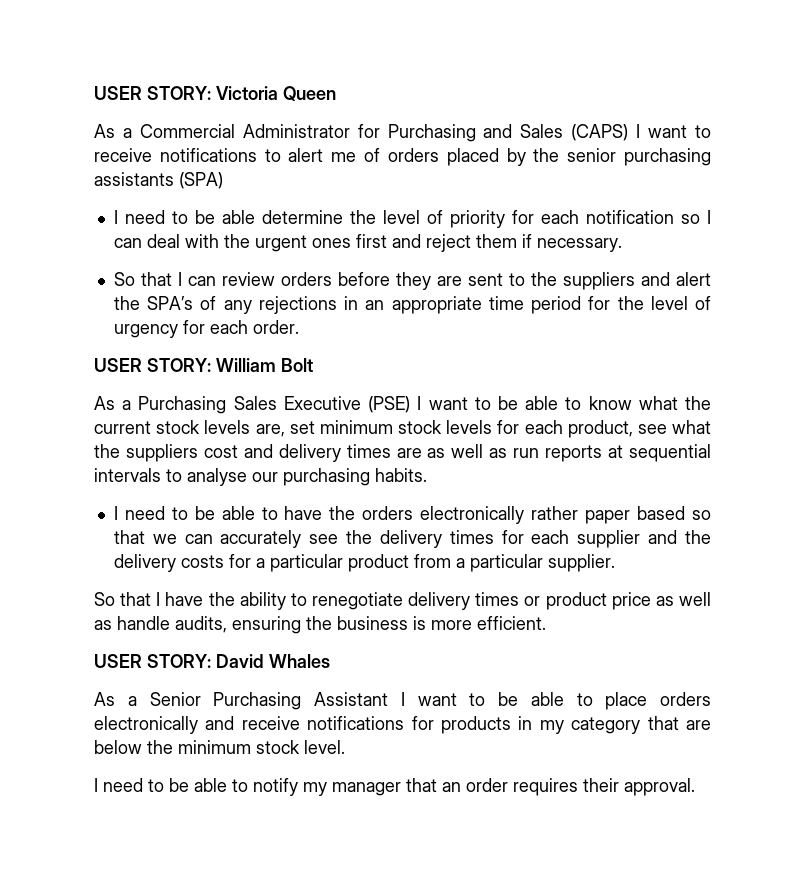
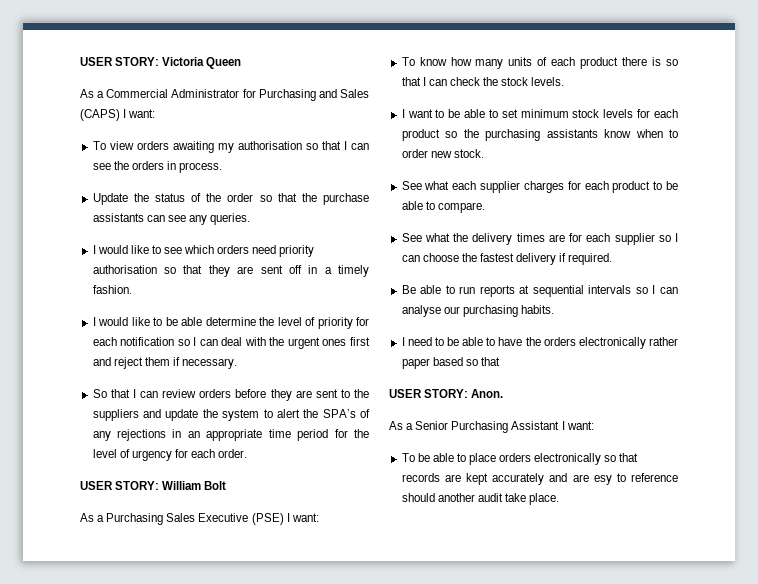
- As a Commercial Administrator for Purchasing and Sales (CAPS) I want to receive notifications to alert me of orders placed by the senior purchasing assistants (SPA)
- I need to be able determine the level of priority for each notification so I can deal with the urgent ones first and reject them if necessary.
+ As a Commercial Administrator for Purchasing and Sales (CAPS) I want:
+ To view orders awaiting my authorisation so that I can see the orders in process.
+ Update the status of the order so that the purchase assistants can see any queries.
+ I would like to see which orders need priority authorisation so that they are sent off in a timely fashion.
+ I would like to be able determine the level of priority for each notification so I can deal with the urgent ones first and reject them if necessary.
- So that I can review orders before they are sent to the suppliers and alert the SPA’s of any rejections in an appropriate time period for the level of urgency for each order.
+ So that I can review orders before they are sent to the suppliers and update the system to alert the SPA’s of any rejections in an appropriate time period for the level of urgency for each order.
- As a Purchasing Sales Executive (PSE) I want to be able to know what the current stock levels are, set minimum stock levels for each product, see what the suppliers cost and delivery times are as well as run reports at sequential intervals to analyse our purchasing habits.
+ As a Purchasing Sales Executive (PSE) I want:
+ To know how many units of each product there is so that I can check the stock levels.
+ I want to be able to set minimum stock levels for each product so the purchasing assistants know when to order new stock.
+ See what each supplier charges for each product to be able to compare.
+ See what the delivery times are for each supplier so I can choose the fastest delivery if required.
+ Be able to run reports at sequential intervals so I can analyse our purchasing habits.
- I need to be able to have the orders electronically rather paper based so that we can accurately see the delivery times for each supplier and the delivery costs for a particular product from a particular supplier.
- So that I have the ability to renegotiate delivery times or product price as well as handle audits, ensuring the business is more efficient.
- USER STORY: David Whales
+ I need to be able to have the orders electronically rather paper based so that
+ USER STORY: Anon.
- As a Senior Purchasing Assistant I want to be able to place orders electronically and receive notifications for products in my category that are below the minimum stock level.
- I need to be able to notify my manager that an order requires their approval.
+ As a Senior Purchasing Assistant I want:
+ To be able to place orders electronically so that records are kept accurately and are esy to reference should another audit take place.

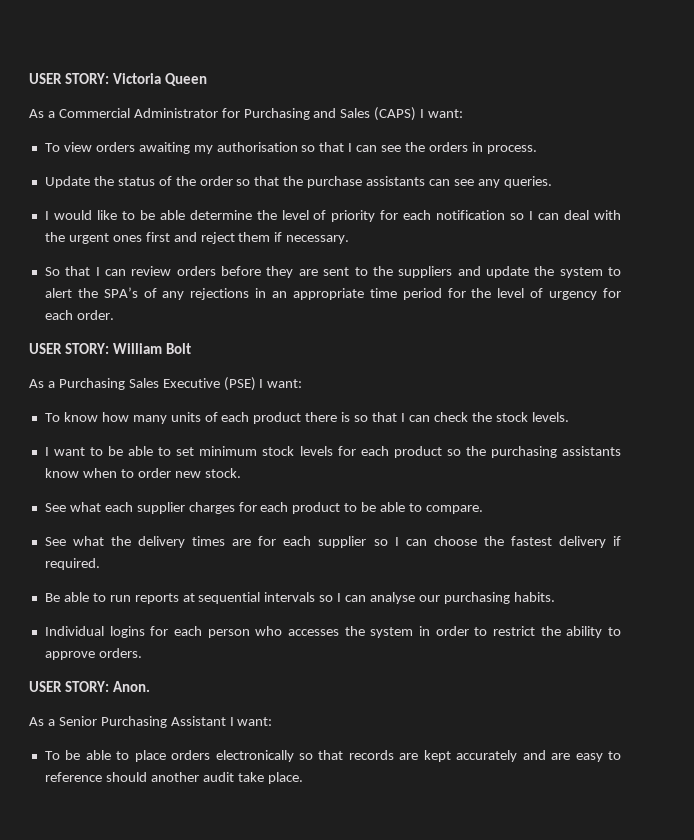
- I would like to see which orders need priority authorisation so that they are sent off in a timely fashion.
- I need to be able to have the orders electronically rather paper based so that
+ Individual logins for each person who accesses the system in order to restrict the ability to approve orders.
- To be able to place orders electronically so that records are kept accurately and are esy to reference should another audit take place.
+ To be able to place orders electronically so that records are kept accurately and are easy to reference should another audit take place.

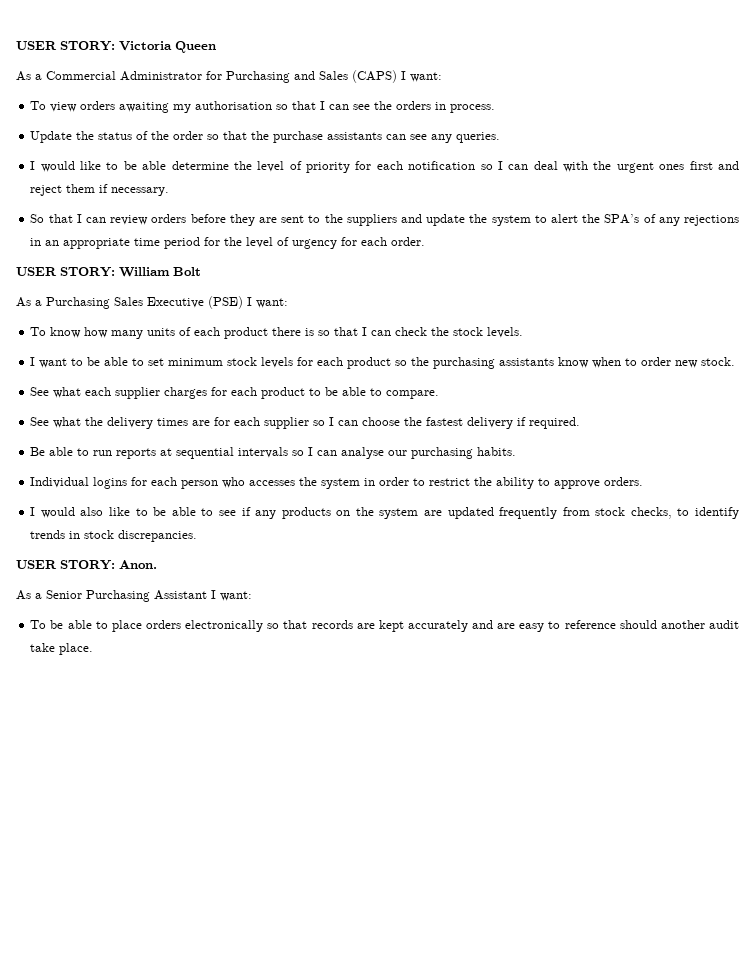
+ I would also like to be able to see if any products on the system are updated frequently from stock checks, to identify trends in stock discrepancies.

